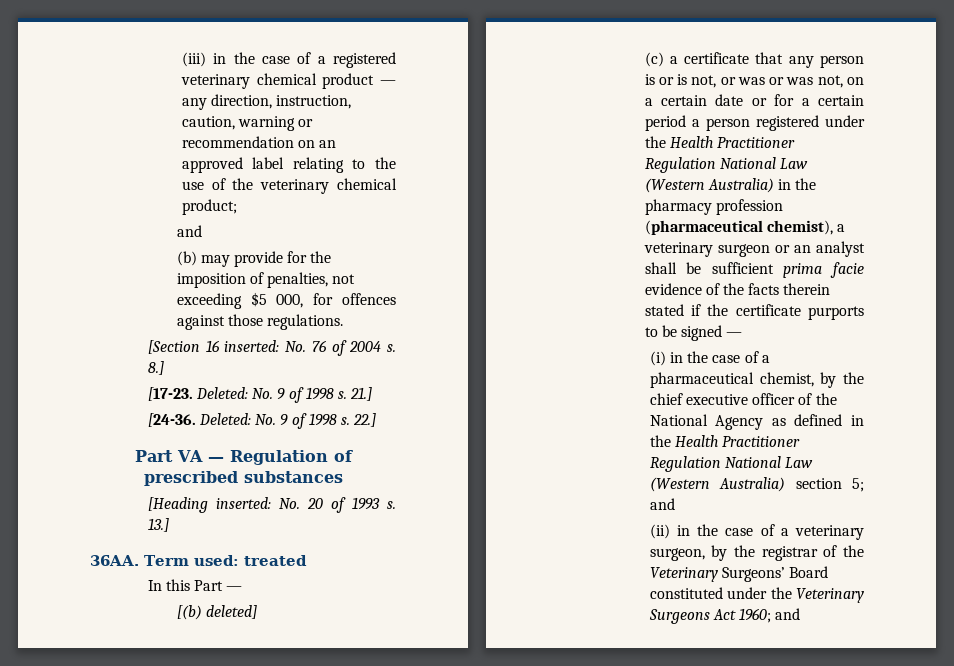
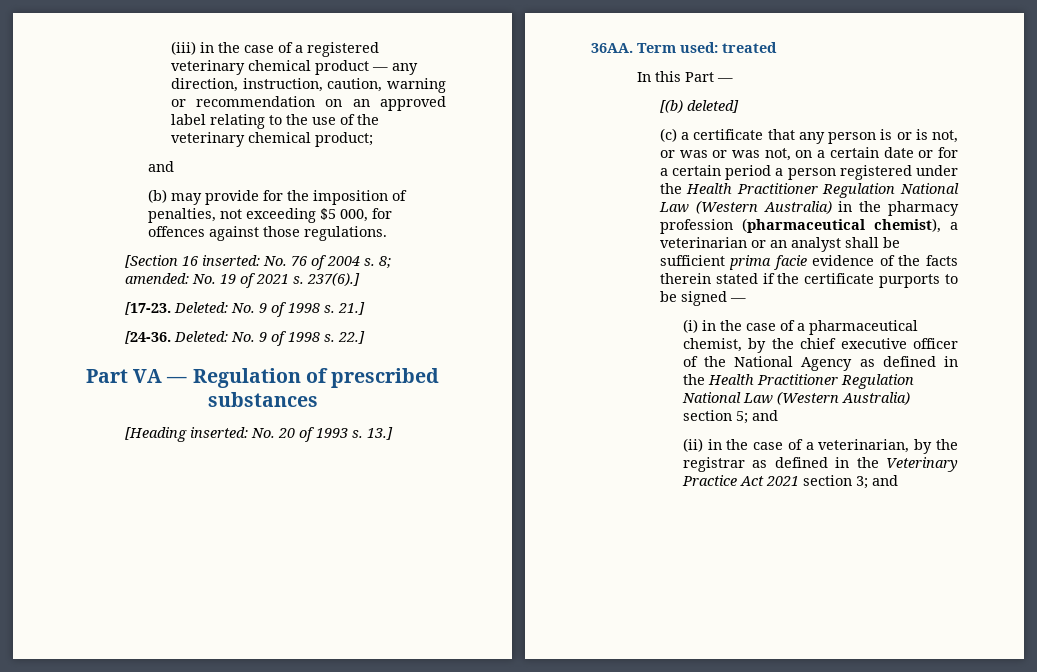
- 8.]
+ 8; amended: No. 19 of 2021 s. 237(6).]
- (c) a certificate that any person is or is not, or was or was not, on a certain date or for a certain period a person registered under the Health Practitioner Regulation National Law (Western Australia) in the pharmacy profession (pharmaceutical chemist), a veterinary surgeon or an analyst shall be sufficient prima facie evidence of the facts therein stated if the certificate purports to be signed —
+ (c) a certificate that any person is or is not, or was or was not, on a certain date or for a certain period a person registered under the Health Practitioner Regulation National Law (Western Australia) in the pharmacy profession (pharmaceutical chemist), a veterinarian or an analyst shall be sufficient prima facie evidence of the facts therein stated if the certificate purports to be signed —
- (ii) in the case of a veterinary surgeon, by the registrar of the Veterinary Surgeons’ Board constituted under the Veterinary Surgeons Act 1960; and
+ (ii) in the case of a veterinarian, by the registrar as defined in the Veterinary Practice Act 2021 section 3; and

